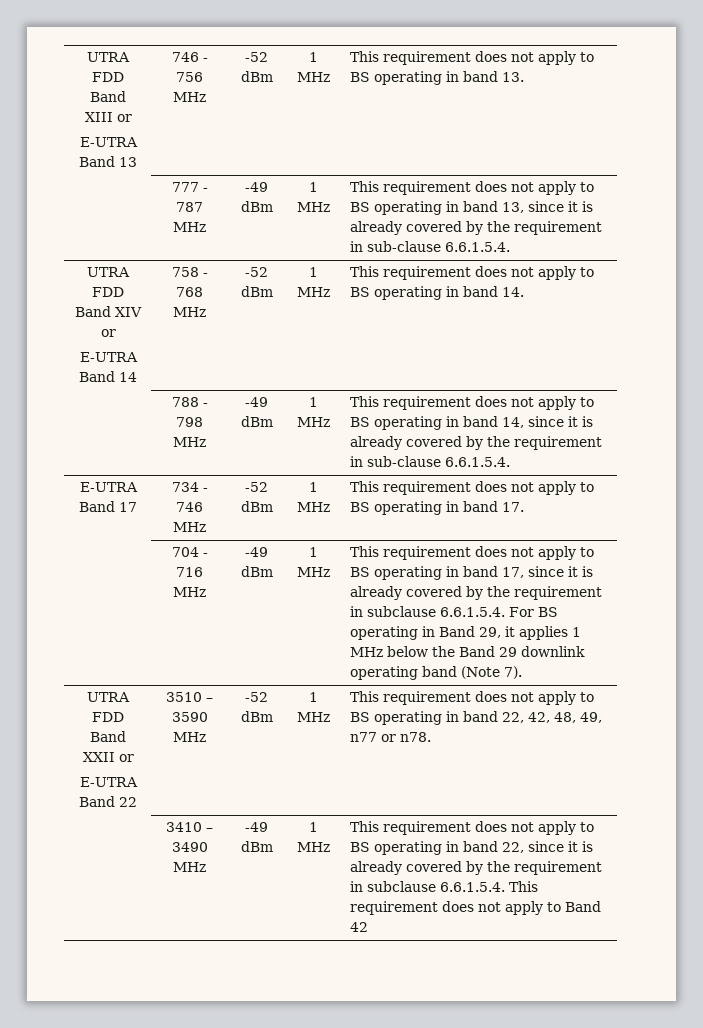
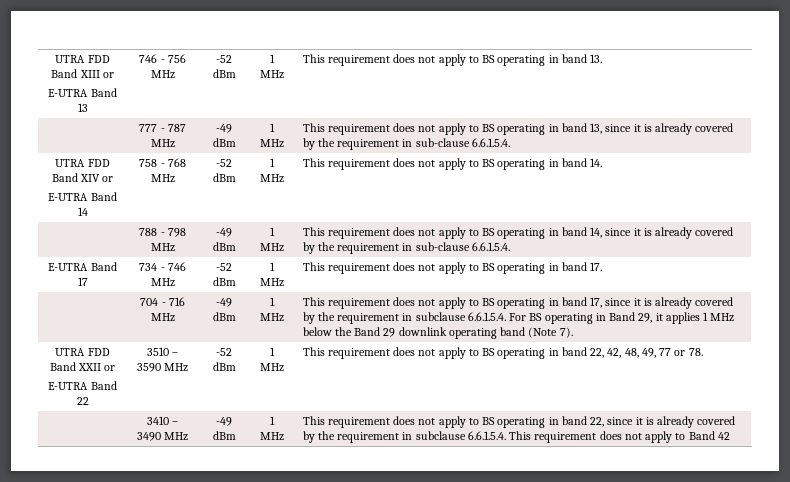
  UTRA FDD Band XXII or
- E-UTRA Band 22 | 3510 – 3590 MHz | -52 dBm | 1 MHz | This requirement does not apply to BS operating in band 22, 42, 48, 49, n77 or n78.
+ E-UTRA Band 22 | 3510 – 3590 MHz | -52 dBm | 1 MHz | This requirement does not apply to BS operating in band 22, 42, 48, 49, 77 or 78.

